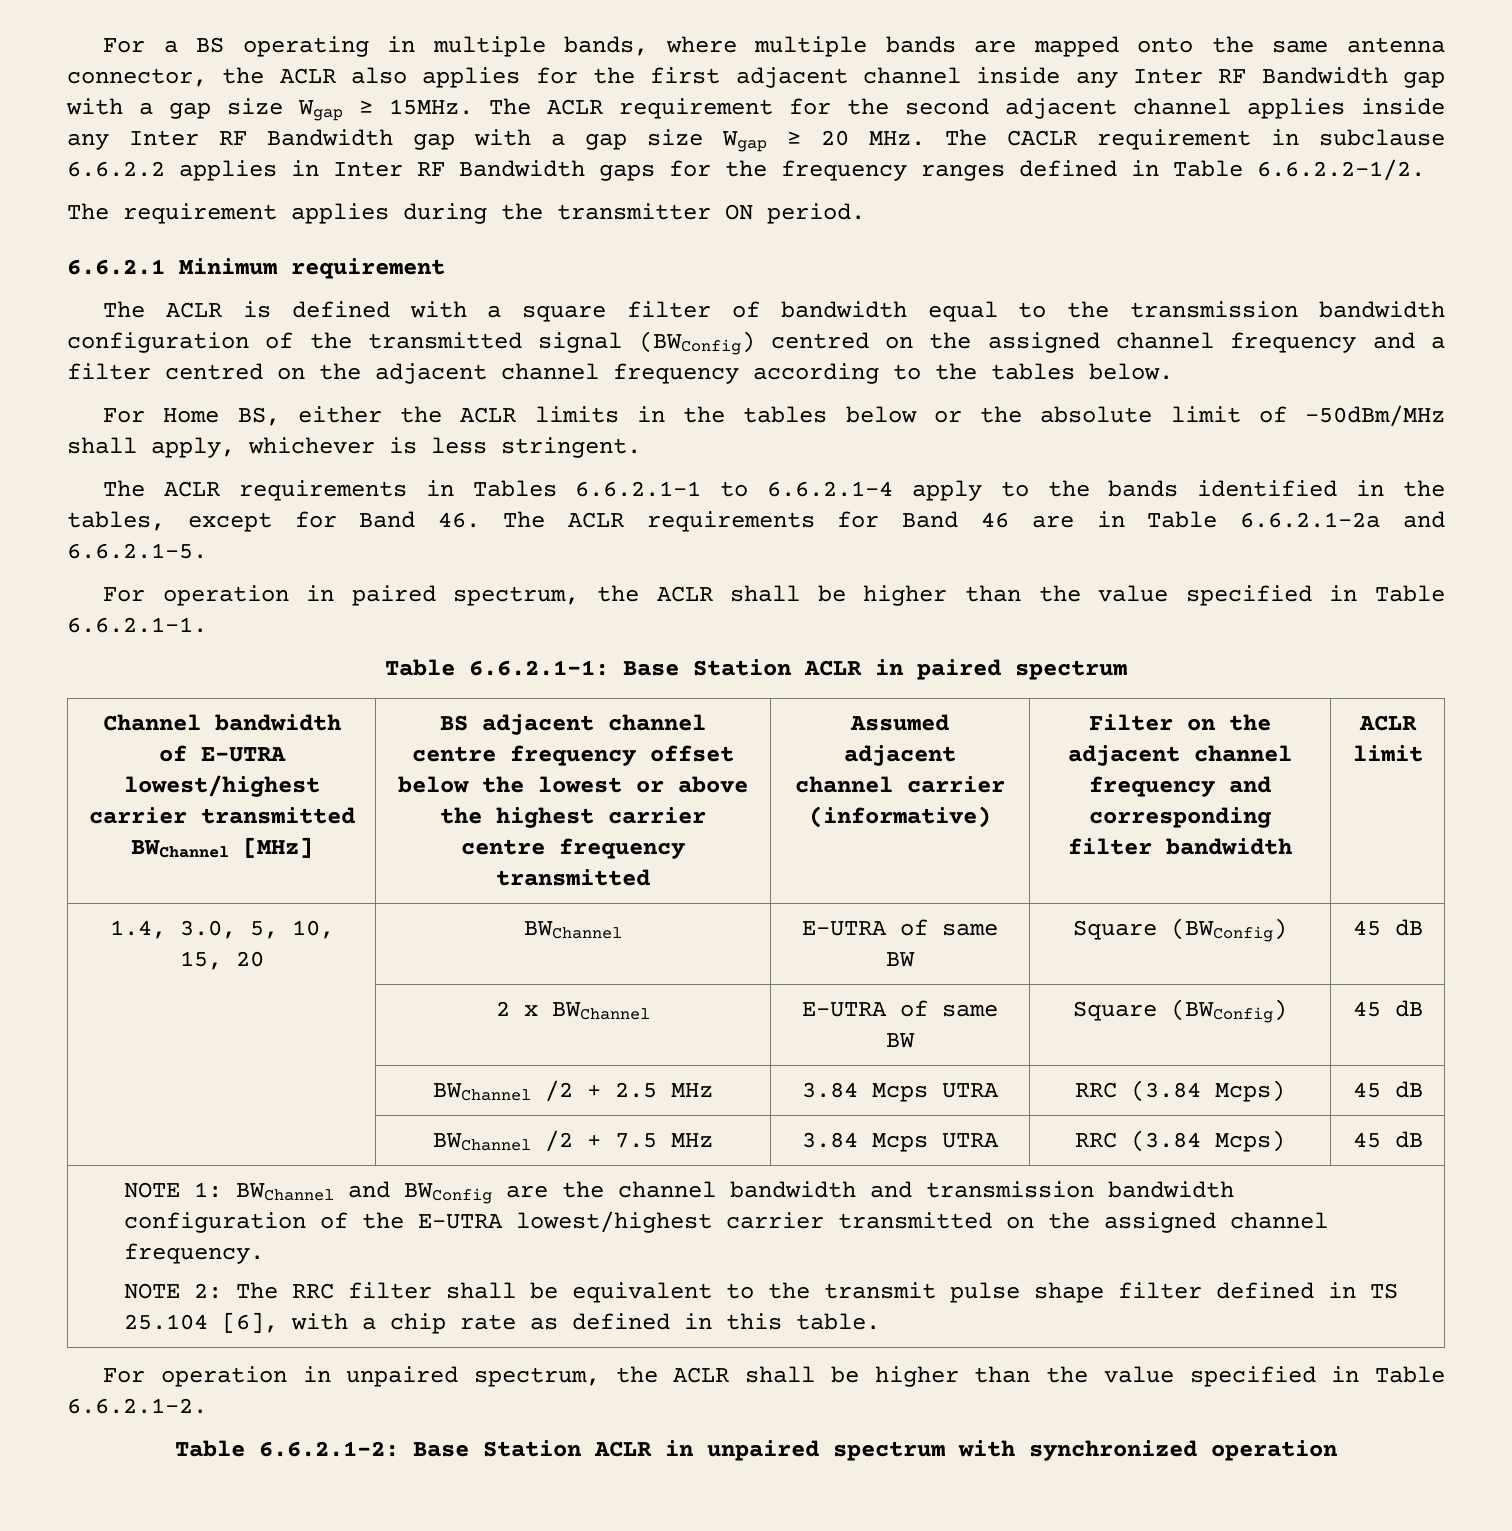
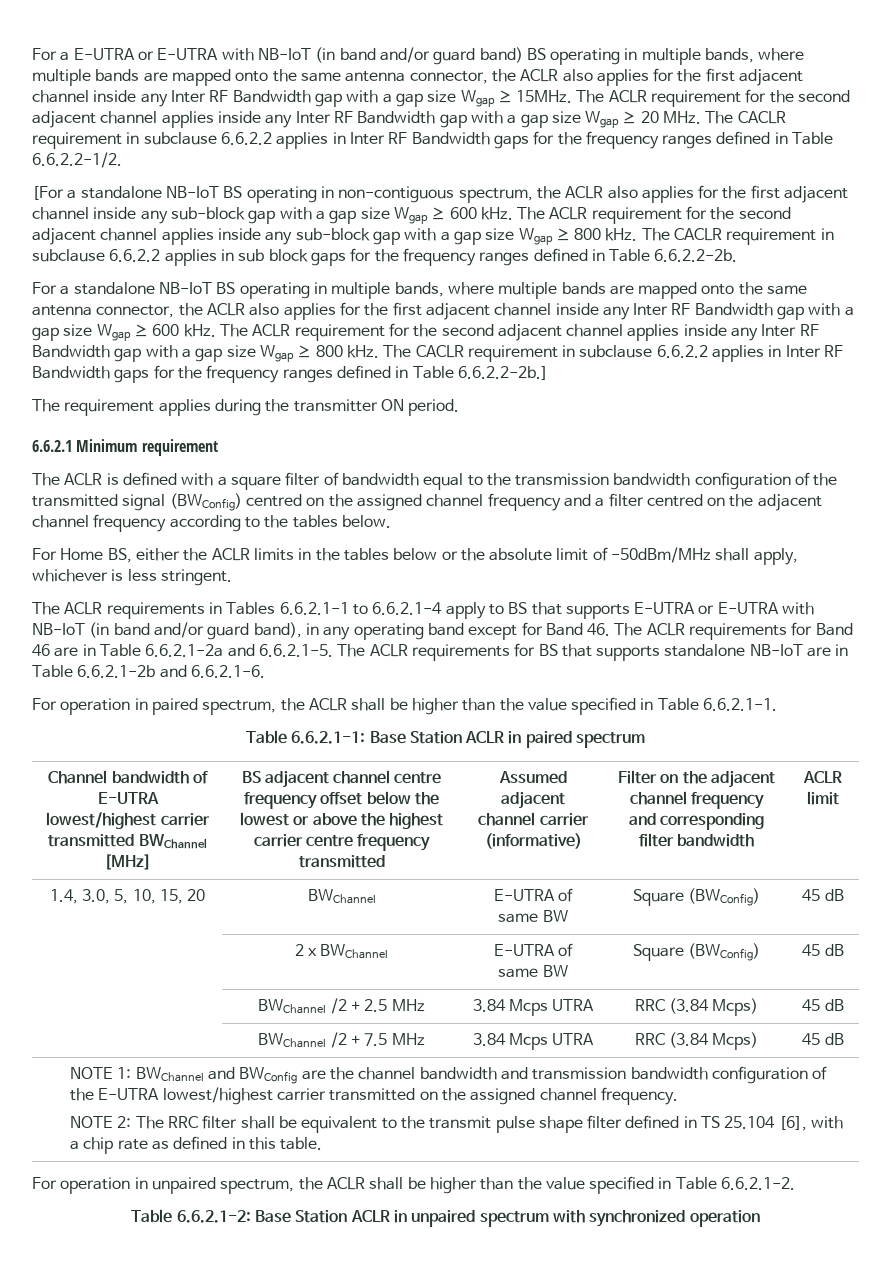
- For a BS operating in multiple bands, where multiple bands are mapped onto the same antenna connector, the ACLR also applies for the first adjacent channel inside any Inter RF Bandwidth gap with a gap size Wgap ≥ 15MHz.
+ For a E-UTRA or E-UTRA with NB-IoT (in band and/or guard band) BS operating in multiple bands, where multiple bands are mapped onto the same antenna connector, the ACLR also applies for the first adjacent channel inside any Inter RF Bandwidth gap with a gap size Wgap ≥ 15MHz.
+ [For a standalone NB-IoT BS operating in non-contiguous spectrum, the ACLR also applies for the first adjacent channel inside any sub-block gap with a gap size Wgap ≥ 600 kHz. The ACLR requirement for the second adjacent channel applies inside any sub-block gap with a gap size Wgap ≥ 800 kHz. The CACLR requirement in subclause 6.6.2.2 applies in sub block gaps for the frequency ranges defined in Table 6.6.2.2-2b.
+ For a standalone NB-IoT BS operating in multiple bands, where multiple bands are mapped onto the same antenna connector, the ACLR also applies for the first adjacent channel inside any Inter RF Bandwidth gap with a gap size Wgap ≥ 600 kHz. The ACLR requirement for the second adjacent channel applies inside any Inter RF Bandwidth gap with a gap size Wgap ≥ 800 kHz. The CACLR requirement in subclause 6.6.2.2 applies in Inter RF Bandwidth gaps for the frequency ranges defined in Table 6.6.2.2-2b.]
- The ACLR requirements in Tables 6.6.2.1-1 to 6.6.2.1-4 apply to the bands identified in the tables, except for Band 46. The ACLR requirements for Band 46 are in Table 6.6.2.1-2a and 6.6.2.1-5.
+ The ACLR requirements in Tables 6.6.2.1-1 to 6.6.2.1-4 apply to BS that supports E-UTRA or E-UTRA with NB-IoT (in band and/or guard band), in any operating band except for Band 46. The ACLR requirements for Band 46 are in Table 6.6.2.1-2a and 6.6.2.1-5. The ACLR requirements for BS that supports standalone NB-IoT are in Table 6.6.2.1-2b and 6.6.2.1-6.

